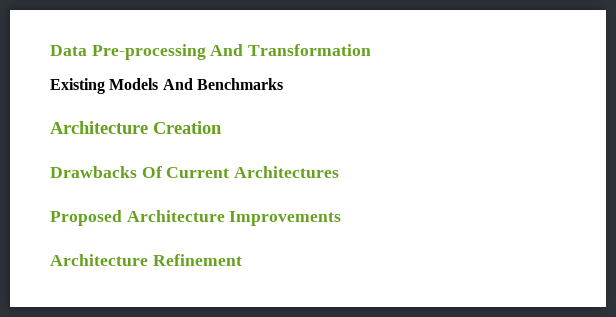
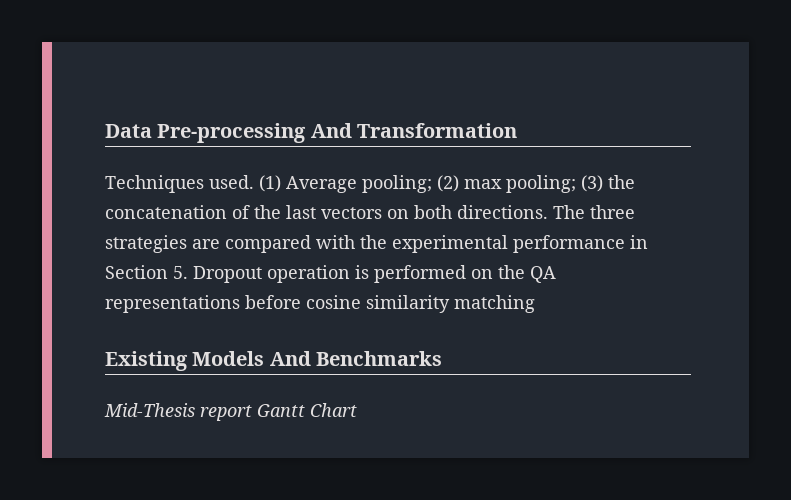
+ Techniques used. (1) Average pooling; (2) max pooling; (3) the concatenation of the last vectors on both directions. The three strategies are compared with the experimental performance in Section 5. Dropout operation is performed on the QA representations before cosine similarity matching
  Existing Models And Benchmarks
- Architecture Creation
- Drawbacks Of Current Architectures
- Proposed Architecture Improvements
- Architecture Refinement
+ Mid-Thesis report Gantt Chart

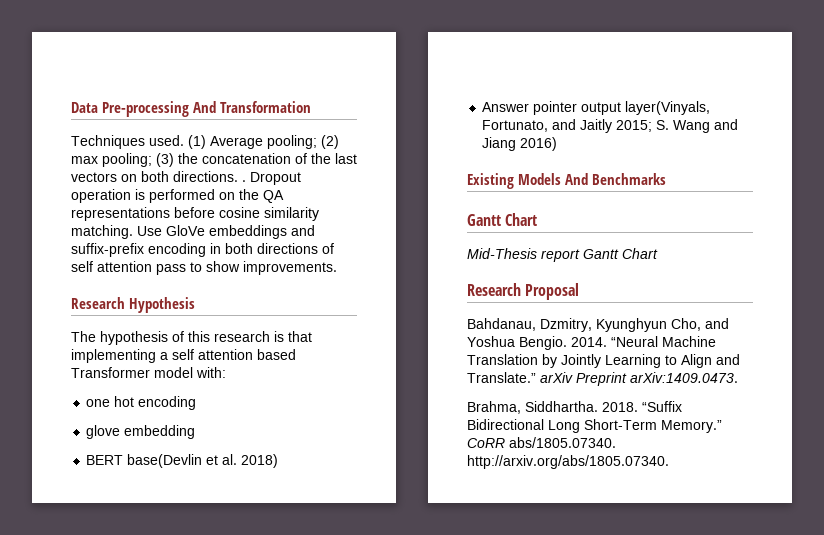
- (1) Average pooling; (2) max pooling; (3) the concatenation of the last vectors on both directions. The three strategies are compared with the experimental performance in Section 5. Dropout operation is performed on the QA representations before cosine similarity matching
+ (1) Average pooling; (2) max pooling; (3) the concatenation of the last vectors on both directions. . Dropout operation is performed on the QA representations before cosine similarity matching. Use GloVe embeddings and suffix-prefix encoding in both directions of self attention pass to show improvements.
+ Research Hypothesis
+ The hypothesis of this research is that implementing a self attention based Transformer model with:
+ one hot encoding
+ glove embedding
+ BERT base(Devlin et al. 2018)
+ Answer pointer output layer(Vinyals, Fortunato, and Jaitly 2015; S. Wang and Jiang 2016)
  Existing Models And Benchmarks
+ Gantt Chart
+ Research Proposal
+ Bahdanau, Dzmitry, Kyunghyun Cho, and Yoshua Bengio. 2014. “Neural Machine Translation by Jointly Learning to Align and Translate.” arXiv Preprint arXiv:1409.0473.
+ Brahma, Siddhartha. 2018. “Suffix Bidirectional Long Short-Term Memory.” CoRR abs/1805.07340. http://arxiv.org/abs/1805.07340.

